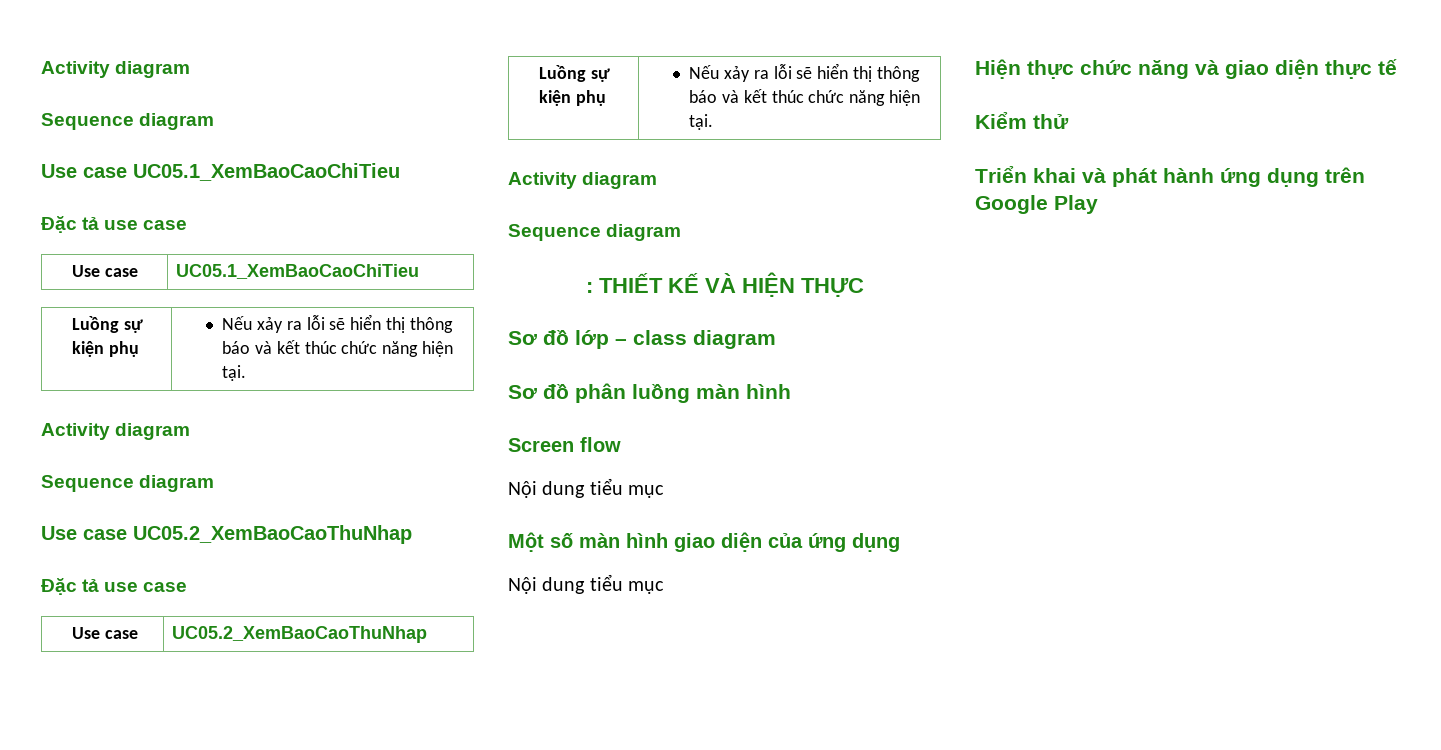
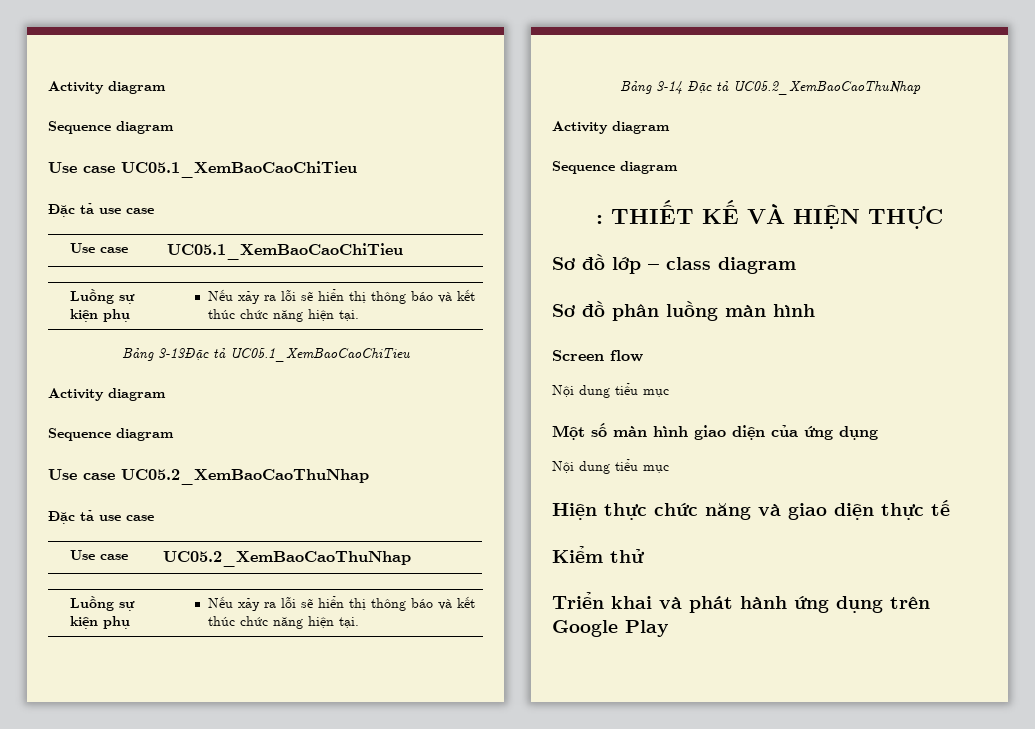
+ Bảng 3-13Đặc tả UC05.1_XemBaoCaoChiTieu
+ Bảng 3-14 Đặc tả UC05.2_XemBaoCaoThuNhap

